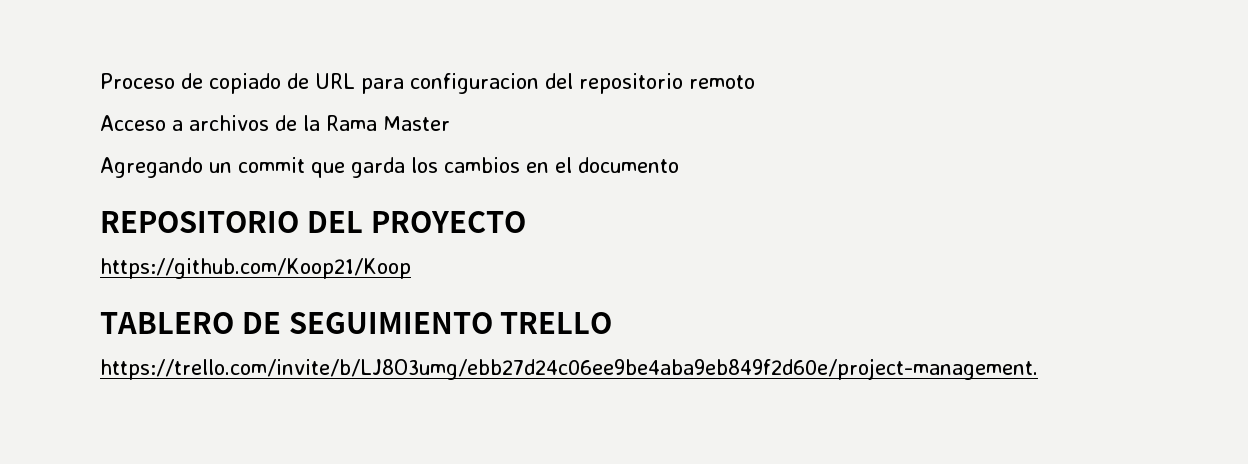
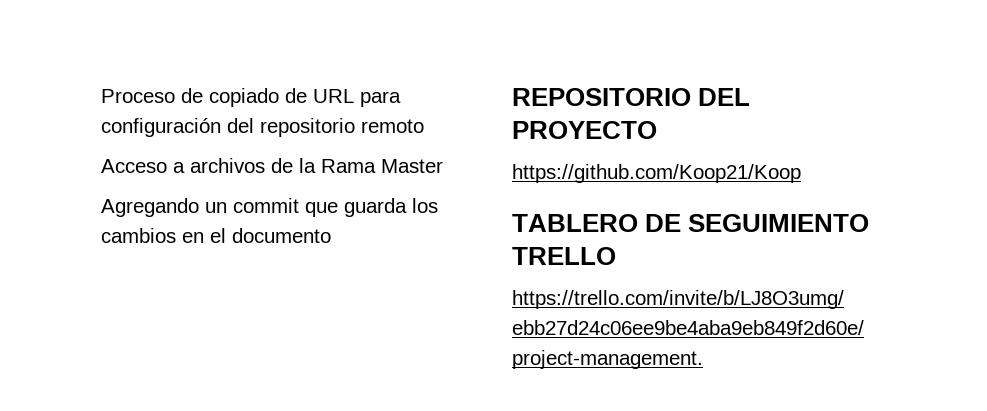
- Proceso de copiado de URL para configuracion del repositorio remoto
+ Proceso de copiado de URL para configuración del repositorio remoto
- Agregando un commit que garda los cambios en el documento
+ Agregando un commit que guarda los cambios en el documento

